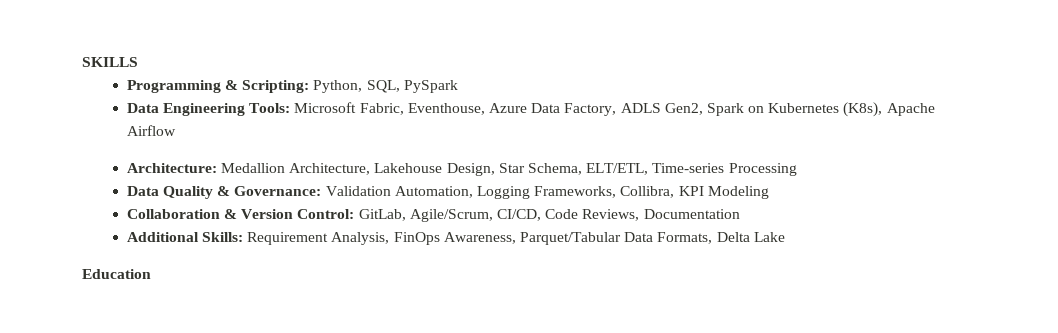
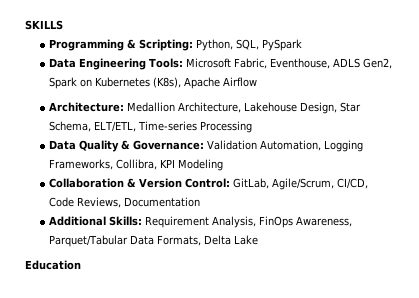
- Data Engineering Tools: Microsoft Fabric, Eventhouse, Azure Data Factory, ADLS Gen2, Spark on Kubernetes (K8s), Apache Airflow
+ Data Engineering Tools: Microsoft Fabric, Eventhouse, ADLS Gen2, Spark on Kubernetes (K8s), Apache Airflow

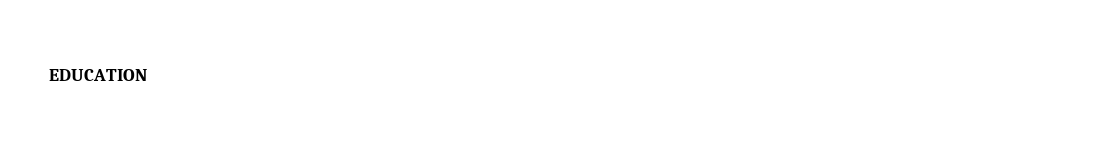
- SKILLS
- Programming & Scripting: Python, SQL, PySpark
- Data Engineering Tools: Microsoft Fabric, Eventhouse, ADLS Gen2, Spark on Kubernetes (K8s), Apache Airflow
- Architecture: Medallion Architecture, Lakehouse Design, Star Schema, ELT/ETL, Time-series Processing
- Data Quality & Governance: Validation Automation, Logging Frameworks, Collibra, KPI Modeling
- Collaboration & Version Control: GitLab, Agile/Scrum, CI/CD, Code Reviews, Documentation
- Additional Skills: Requirement Analysis, FinOps Awareness, Parquet/Tabular Data Formats, Delta Lake
- Education
+ EDUCATION

